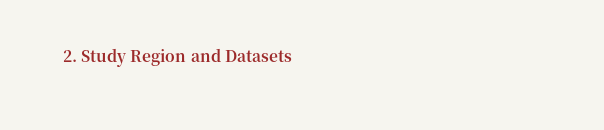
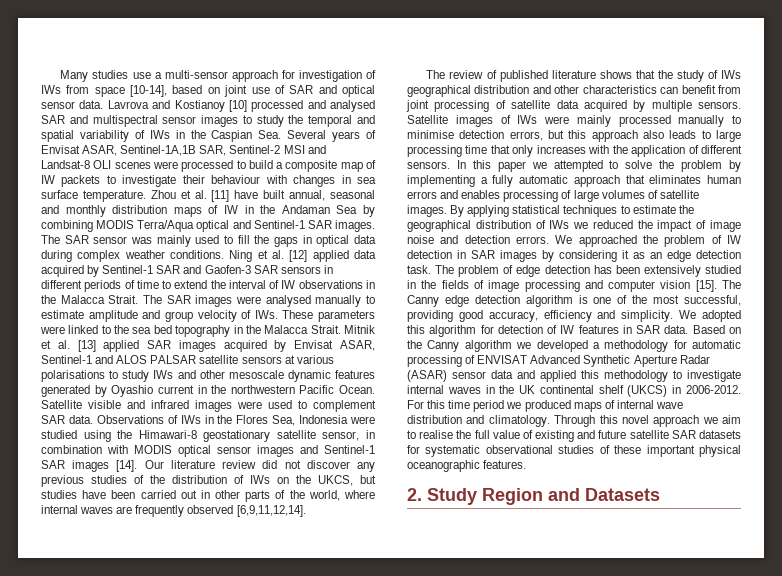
+ Many studies use a multi-sensor approach for investigation of IWs from space [10-14], based on joint use of SAR and optical sensor data. Lavrova and Kostianoy [10] processed and analysed SAR and multispectral sensor images to study the temporal and spatial variability of IWs in the Caspian Sea. Several years of Envisat ASAR, Sentinel-1A,1B SAR, Sentinel-2 MSI and Landsat-8 OLI scenes were processed to build a composite map of IW packets to investigate their behaviour with changes in sea surface temperature. Zhou et al. [11] have built annual, seasonal and monthly distribution maps of IW in the Andaman Sea by combining MODIS Terra/Aqua optical and Sentinel-1 SAR images. The SAR sensor was mainly used to fill the gaps in optical data during complex weather conditions. Ning et al. [12] applied data acquired by Sentinel-1 SAR and Gaofen-3 SAR sensors in different periods of time to extend the interval of IW observations in the Malacca Strait. The SAR images were analysed manually to estimate amplitude and group velocity of IWs. These parameters were linked to the sea bed topography in the Malacca Strait. Mitnik et al. [13] applied SAR images acquired by Envisat ASAR, Sentinel-1 and ALOS PALSAR satellite sensors at various polarisations to study IWs and other mesoscale dynamic features generated by Oyashio current in the northwestern Pacific Ocean. Satellite visible and infrared images were used to complement SAR data. Observations of IWs in the Flores Sea, Indonesia were studied using the Himawari-8 geostationary satellite sensor, in combination with MODIS optical sensor images and Sentinel-1 SAR images [14]. Our literature review did not discover any previous studies of the distribution of IWs on the UKCS, but studies have been carried out in other parts of the world, where internal waves are frequently observed [6,9,11,12,14].
+ The review of published literature shows that the study of IWs geographical distribution and other characteristics can benefit from joint processing of satellite data acquired by multiple sensors. Satellite images of IWs were mainly processed manually to minimise detection errors, but this approach also leads to large processing time that only increases with the application of different sensors. In this paper we attempted to solve the problem by implementing a fully automatic approach that eliminates human errors and enables processing of large volumes of satellite images. By applying statistical techniques to estimate the geographical distribution of IWs we reduced the impact of image noise and detection errors. We approached the problem of IW detection in SAR images by considering it as an edge detection task. The problem of edge detection has been extensively studied in the fields of image processing and computer vision [15]. The Canny edge detection algorithm is one of the most successful, providing good accuracy, efficiency and simplicity. We adopted this algorithm for detection of IW features in SAR data. Based on the Canny algorithm we developed a methodology for automatic processing of ENVISAT Advanced Synthetic Aperture Radar (ASAR) sensor data and applied this methodology to investigate internal waves in the UK continental shelf (UKCS) in 2006-2012. For this time period we produced maps of internal wave distribution and climatology. Through this novel approach we aim to realise the full value of existing and future satellite SAR datasets for systematic observational studies of these important physical oceanographic features.

